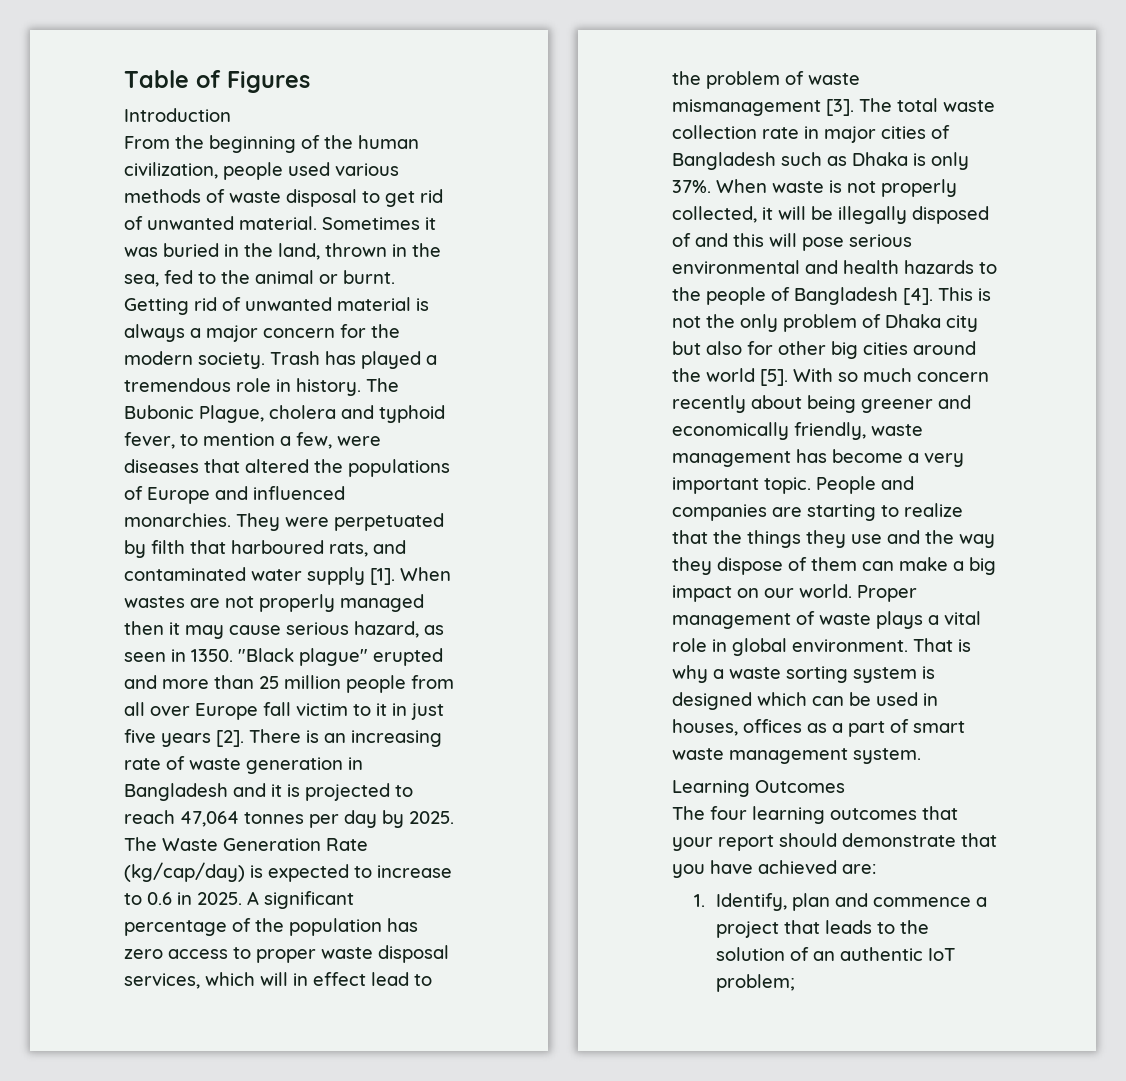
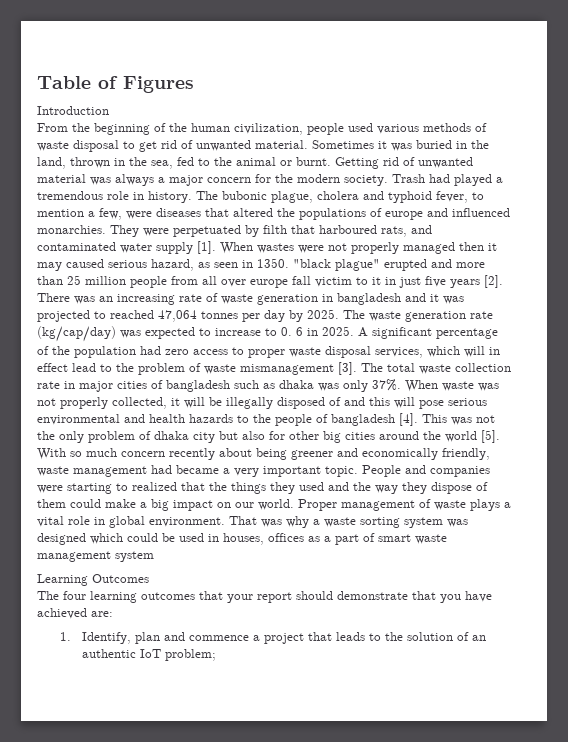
- Getting rid of unwanted material is always a major concern for the modern society.
+ Getting rid of unwanted material was always a major concern for the modern society.
- Trash has played a tremendous role in history.
+ Trash had played a tremendous role in history.
- The Bubonic Plague, cholera and typhoid fever, to mention a few, were diseases that altered the populations of Europe and influenced monarchies.
+ The bubonic plague, cholera and typhoid fever, to mention a few, were diseases that altered the populations of europe and influenced monarchies.
- When wastes are not properly managed then it may cause serious hazard, as seen in 1350.
+ When wastes were not properly managed then it may caused serious hazard, as seen in 1350.
- "Black plague" erupted and more than 25 million people from all over Europe fall victim to it in just five years [2].
+ "black plague" erupted and more than 25 million people from all over europe fall victim to it in just five years [2].
- There is an increasing rate of waste generation in Bangladesh and it is projected to reach 47,064 tonnes per day by 2025.
+ There was an increasing rate of waste generation in bangladesh and it was projected to reached 47,064 tonnes per day by 2025.
- The Waste Generation Rate (kg/cap/day) is expected to increase to 0.6 in 2025.
+ The waste generation rate (kg/cap/day) was expected to increase to 0. 6 in 2025.
- A significant percentage of the population has zero access to proper waste disposal services, which will in effect lead to the problem of waste mismanagement [3].
+ A significant percentage of the population had zero access to proper waste disposal services, which will in effect lead to the problem of waste mismanagement [3].
- The total waste collection rate in major cities of Bangladesh such as Dhaka is only 37%.
+ The total waste collection rate in major cities of bangladesh such as dhaka was only 37%.
- When waste is not properly collected, it will be illegally disposed of and this will pose serious environmental and health hazards to the people of Bangladesh [4].
+ When waste was not properly collected, it will be illegally disposed of and this will pose serious environmental and health hazards to the people of bangladesh [4].
- This is not the only problem of Dhaka city but also for other big cities around the world [5].
+ This was not the only problem of dhaka city but also for other big cities around the world [5].
- With so much concern recently about being greener and economically friendly, waste management has become a very important topic.
+ With so much concern recently about being greener and economically friendly, waste management had became a very important topic.
- People and companies are starting to realize that the things they use and the way they dispose of them can make a big impact on our world.
+ People and companies were starting to realized that the things they used and the way they dispose of them could make a big impact on our world.
- That is why a waste sorting system is designed which can be used in houses, offices as a part of smart waste management system.
+ That was why a waste sorting system was designed which could be used in houses, offices as a part of smart waste management system

